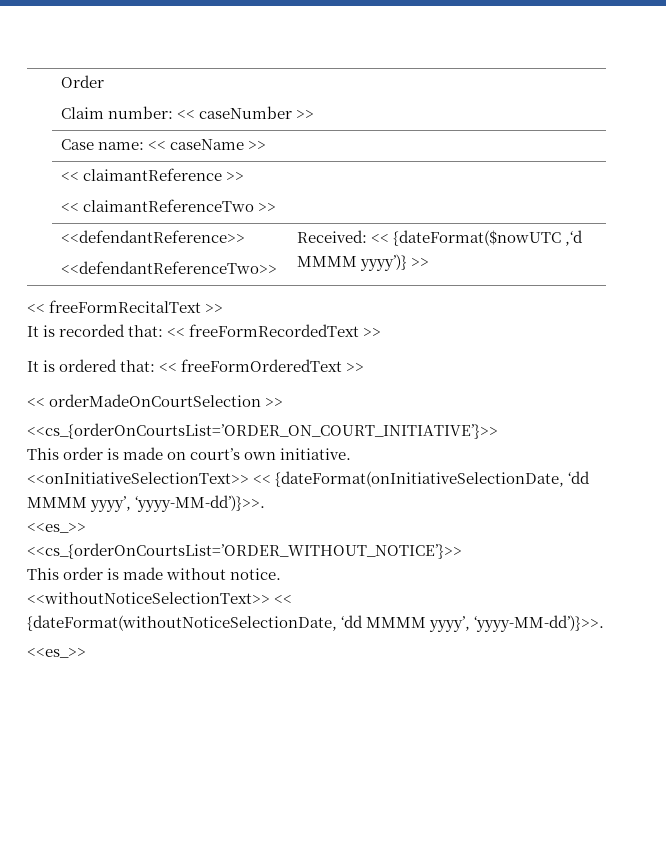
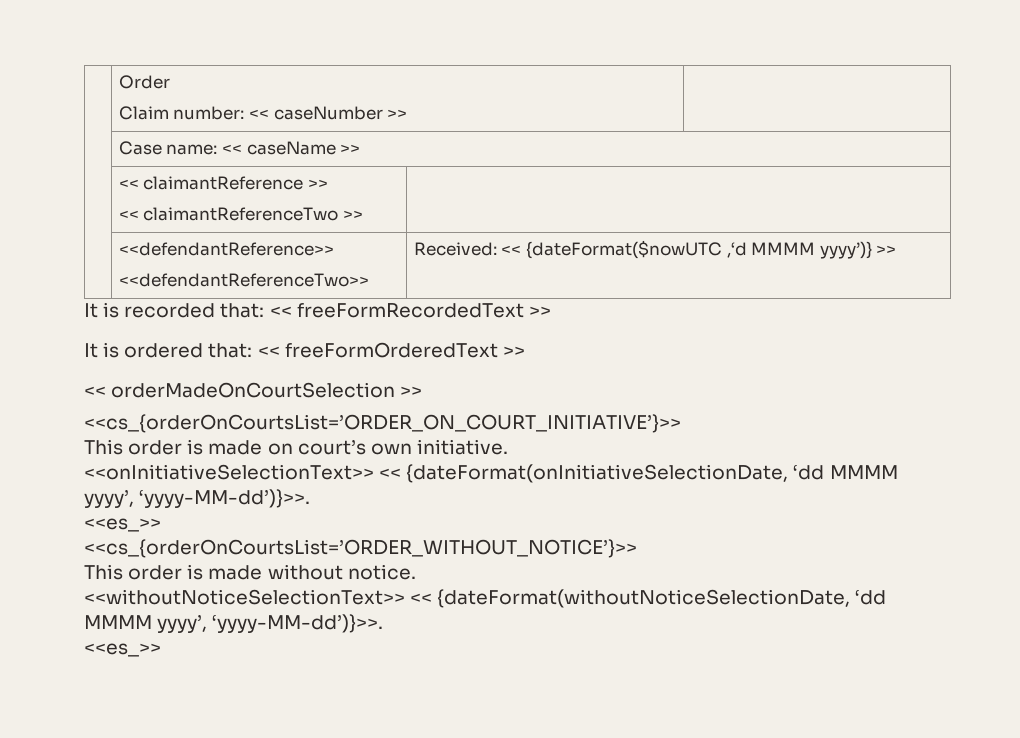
- << freeFormRecitalText >>

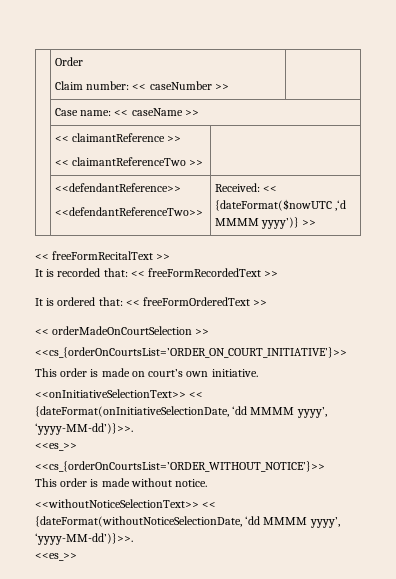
+ << freeFormRecitalText >>

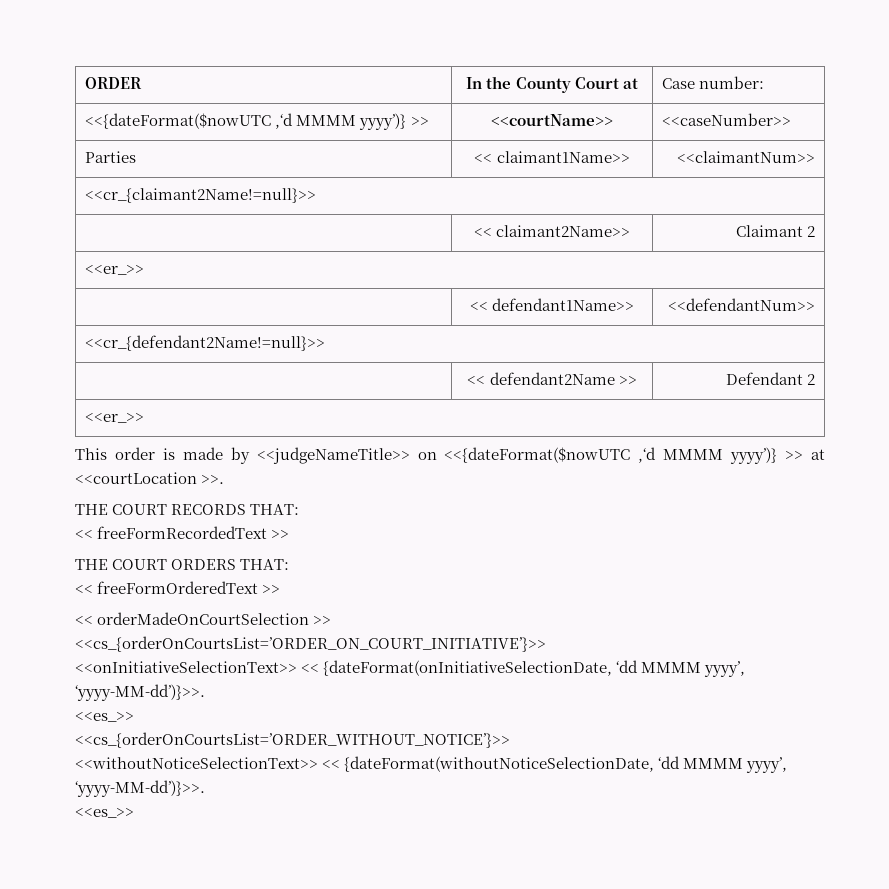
- | Order
- Claim number: << caseNumber >> |
- | Case name: << caseName >>
- | << claimantReference >>
- << claimantReferenceTwo >> |
- | <<defendantReference>>
- <<defendantReferenceTwo>> | Received: << {dateFormat($nowUTC ,‘d MMMM yyyy’)} >>
- << freeFormRecitalText >>
- It is recorded that: << freeFormRecordedText >>
+ ORDER | In the County Court at | Case number:
+ <<{dateFormat($nowUTC ,‘d MMMM yyyy’)} >> | <<courtName>> | <<caseNumber>>
+ Parties | << claimant1Name>> | <<claimantNum>>
+ <<cr_{claimant2Name!=null}>>
+ | << claimant2Name>> | Claimant 2
+ <<er_>>
+ | << defendant1Name>> | <<defendantNum>>
+ <<cr_{defendant2Name!=null}>>
+ | << defendant2Name >> | Defendant 2
+ <<er_>>
+ This order is made by <<judgeNameTitle>> on <<{dateFormat($nowUTC ,‘d MMMM yyyy’)} >> at <<courtLocation >>.
+ THE COURT RECORDS THAT:
+ << freeFormRecordedText >>
- It is ordered that: << freeFormOrderedText >>
+ THE COURT ORDERS THAT:
+ << freeFormOrderedText >>
- This order is made on court’s own initiative.
- This order is made without notice.

